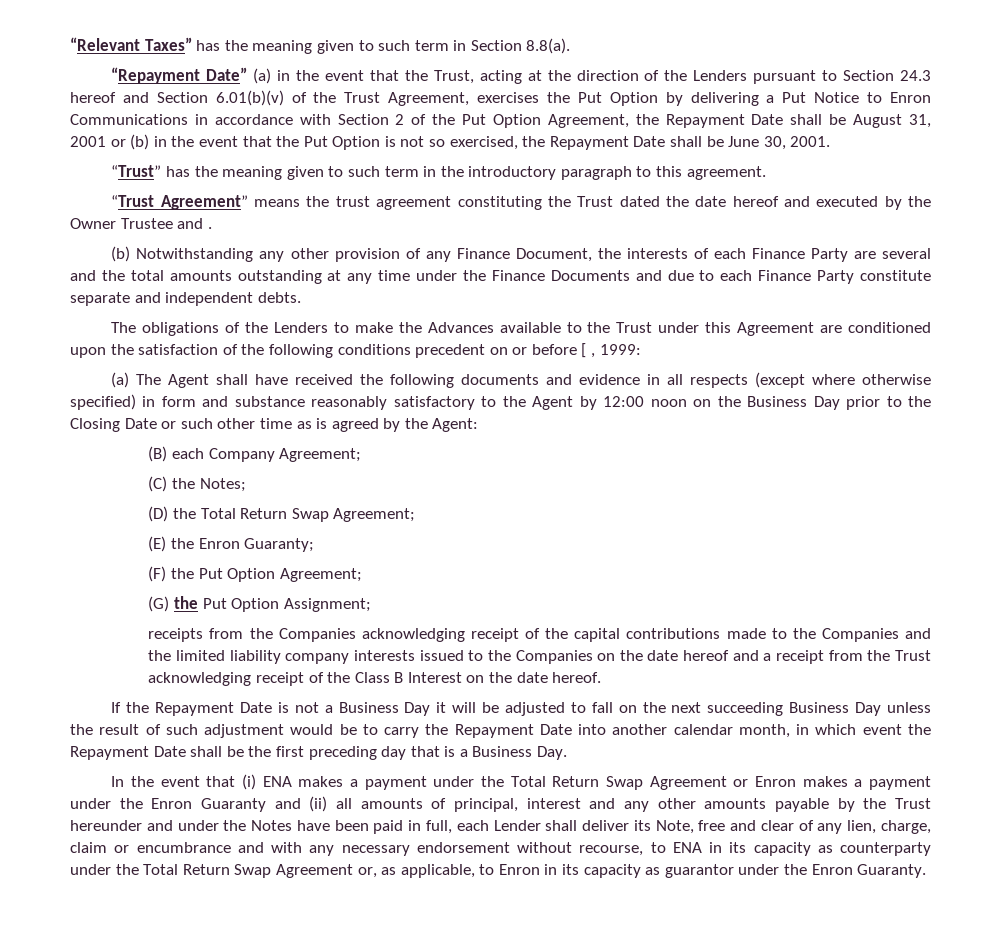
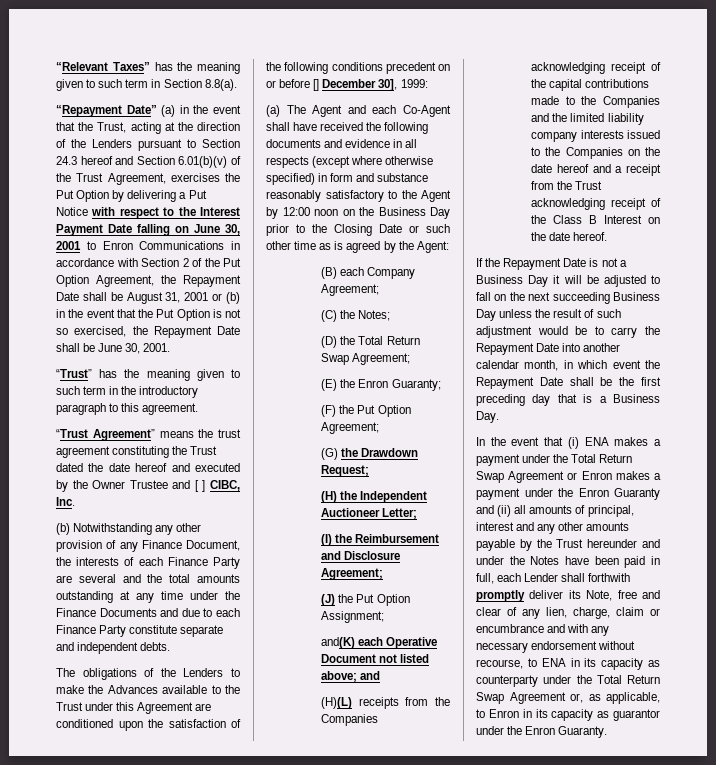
- “Repayment Date” (a) in the event that the Trust, acting at the direction of the Lenders pursuant to Section 24.3 hereof and Section 6.01(b)(v) of the Trust Agreement, exercises the Put Option by delivering a Put Notice to Enron Communications in accordance with Section 2 of the Put Option Agreement, the Repayment Date shall be August 31, 2001 or (b) in the event that the Put Option is not so exercised, the Repayment Date shall be June 30, 2001.
+ “Repayment Date” (a) in the event that the Trust, acting at the direction of the Lenders pursuant to Section 24.3 hereof and Section 6.01(b)(v) of the Trust Agreement, exercises the Put Option by delivering a Put Notice with respect to the Interest Payment Date falling on June 30, 2001 to Enron Communications in accordance with Section 2 of the Put Option Agreement, the Repayment Date shall be August 31, 2001 or (b) in the event that the Put Option is not so exercised, the Repayment Date shall be June 30, 2001.
- “Trust Agreement” means the trust agreement constituting the Trust dated the date hereof and executed by the Owner Trustee and .
+ “Trust Agreement” means the trust agreement constituting the Trust dated the date hereof and executed by the Owner Trustee and [ ] CIBC, Inc.
- The obligations of the Lenders to make the Advances available to the Trust under this Agreement are conditioned upon the satisfaction of the following conditions precedent on or before [ , 1999:
+ The obligations of the Lenders to make the Advances available to the Trust under this Agreement are conditioned upon the satisfaction of the following conditions precedent on or before [] December 30], 1999:
- (a) The Agent shall have received the following documents and evidence in all respects (except where otherwise specified) in form and substance reasonably satisfactory to the Agent by 12:00 noon on the Business Day prior to the Closing Date or such other time as is agreed by the Agent:
+ (a) The Agent and each Co-Agent shall have received the following documents and evidence in all respects (except where otherwise specified) in form and substance reasonably satisfactory to the Agent by 12:00 noon on the Business Day prior to the Closing Date or such other time as is agreed by the Agent:
- (G) the Put Option Assignment;
- receipts from the Companies acknowledging receipt of the capital contributions made to the Companies and the limited liability company interests issued to the Companies on the date hereof and a receipt from the Trust acknowledging receipt of the Class B Interest on the date hereof.
+ (G) the Drawdown Request;
+ (H) the Independent Auctioneer Letter;
+ (I) the Reimbursement and Disclosure Agreement;
+ (J) the Put Option Assignment;
+ and(K) each Operative Document not listed above; and
+ (H)(L) receipts from the Companies acknowledging receipt of the capital contributions made to the Companies and the limited liability company interests issued to the Companies on the date hereof and a receipt from the Trust acknowledging receipt of the Class B Interest on the date hereof.
- In the event that (i) ENA makes a payment under the Total Return Swap Agreement or Enron makes a payment under the Enron Guaranty and (ii) all amounts of principal, interest and any other amounts payable by the Trust hereunder and under the Notes have been paid in full, each Lender shall deliver its Note, free and clear of any lien, charge, claim or encumbrance and with any necessary endorsement without recourse, to ENA in its capacity as counterparty under the Total Return Swap Agreement or, as applicable, to Enron in its capacity as guarantor under the Enron Guaranty.
+ In the event that (i) ENA makes a payment under the Total Return Swap Agreement or Enron makes a payment under the Enron Guaranty and (ii) all amounts of principal, interest and any other amounts payable by the Trust hereunder and under the Notes have been paid in full, each Lender shall forthwith promptly deliver its Note, free and clear of any lien, charge, claim or encumbrance and with any necessary endorsement without recourse, to ENA in its capacity as counterparty under the Total Return Swap Agreement or, as applicable, to Enron in its capacity as guarantor under the Enron Guaranty.

